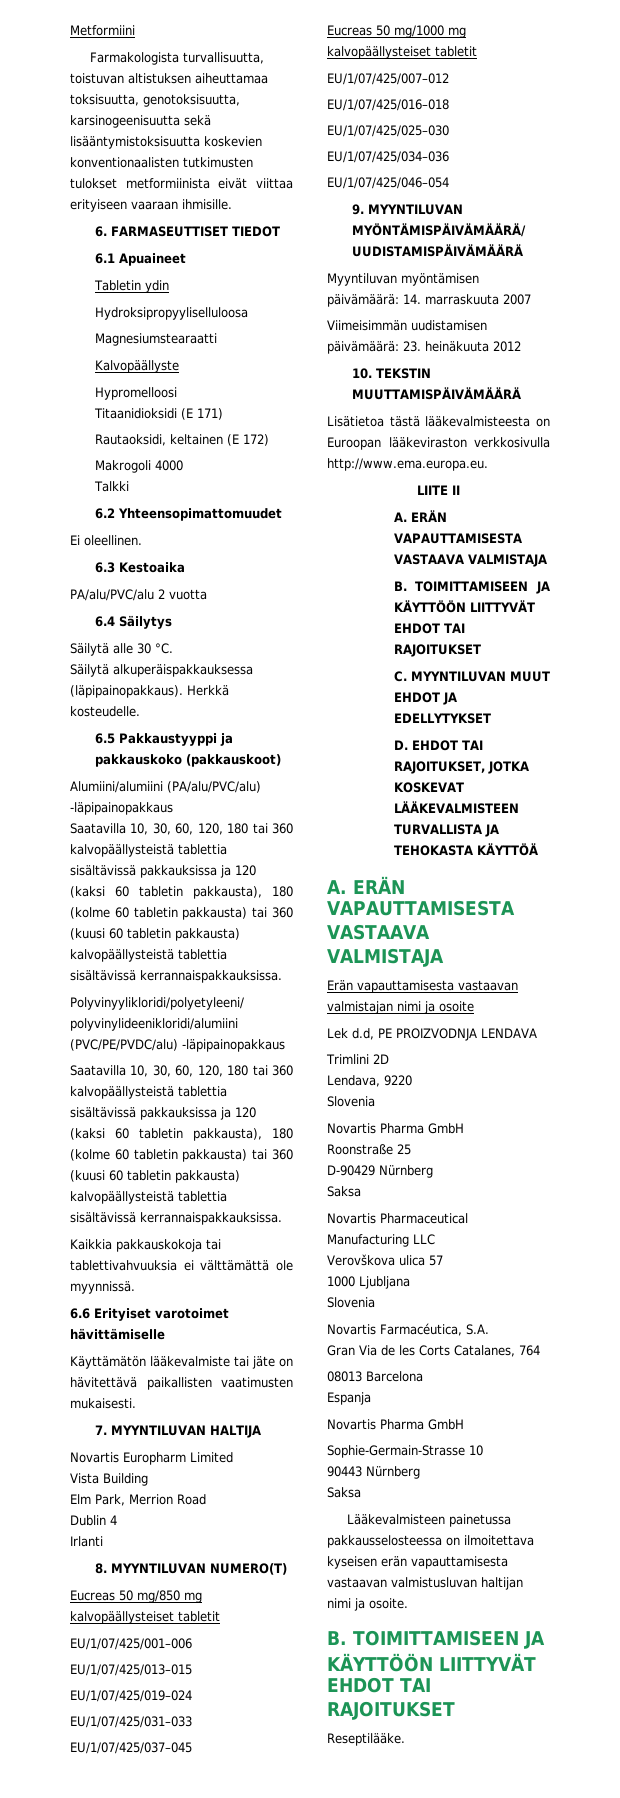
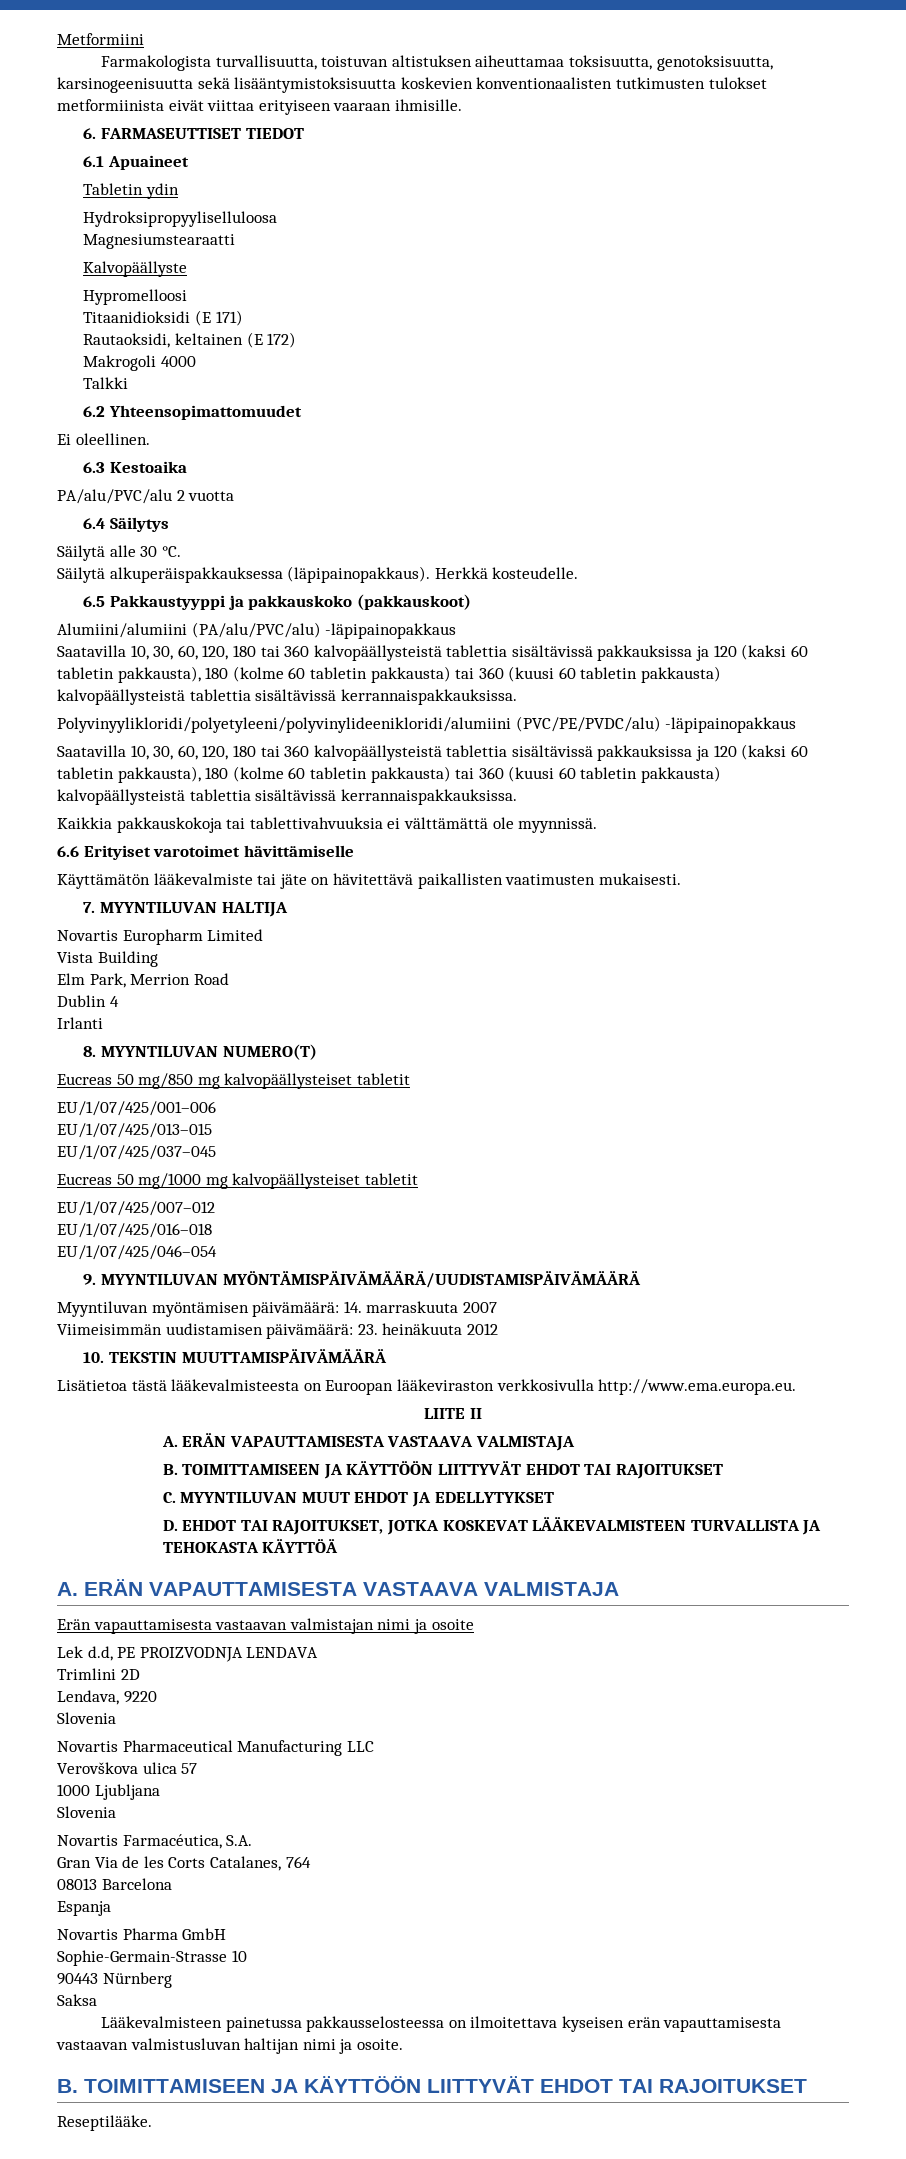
- EU/1/07/425/019–024
- EU/1/07/425/031–033
- EU/1/07/425/025–030
- EU/1/07/425/034–036
  Lendava, 9220
  Slovenia
- Novartis Pharma GmbH
- Roonstraße 25
- D-90429 Nürnberg
- Saksa

